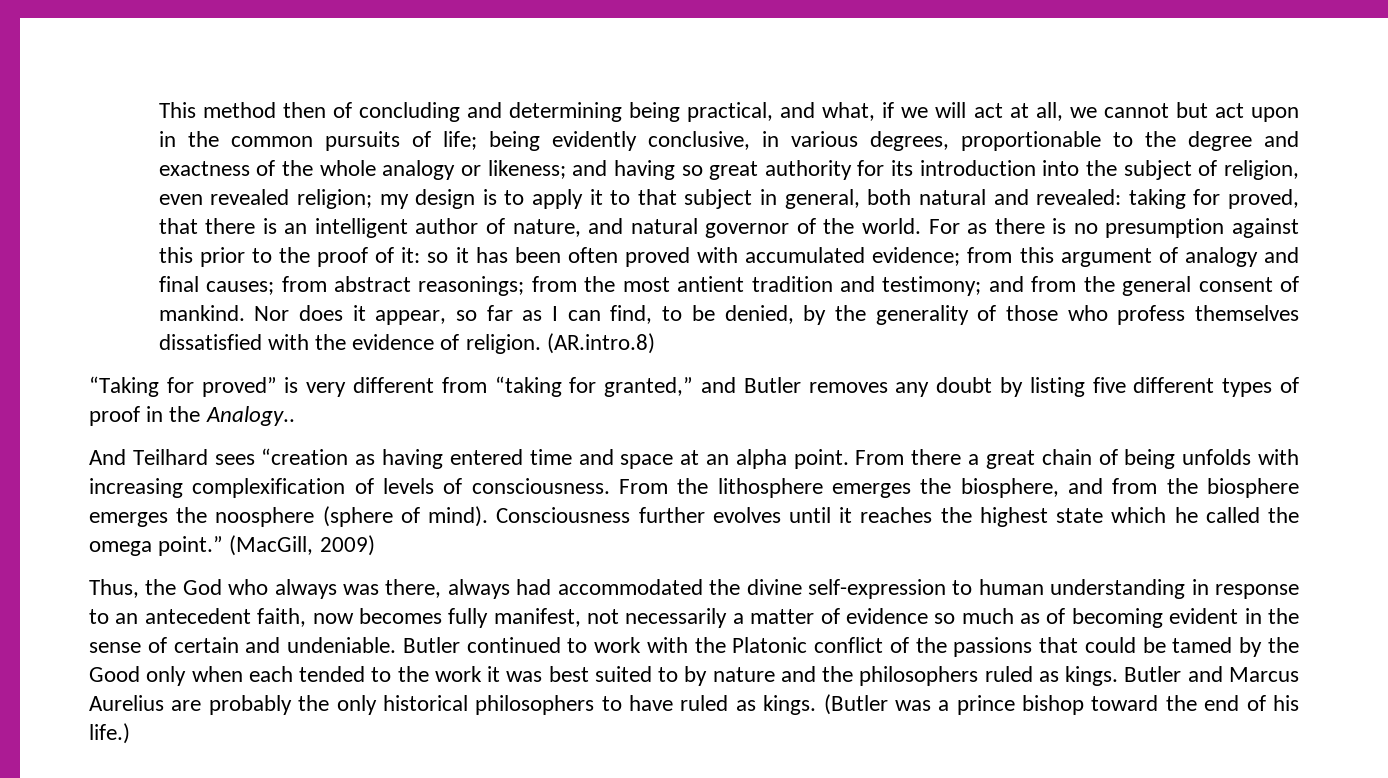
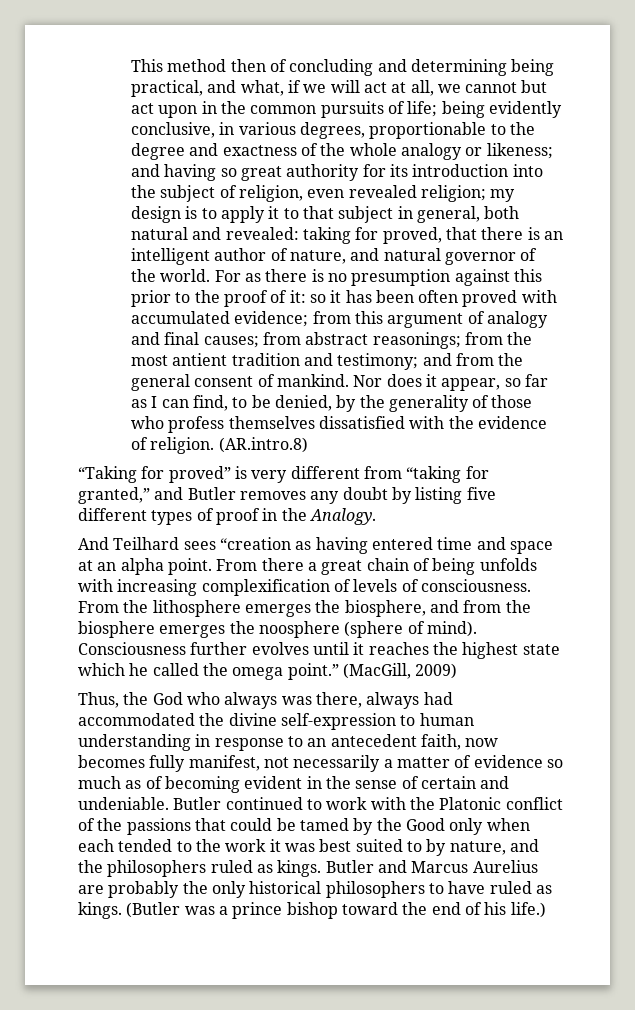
- “Taking for proved” is very different from “taking for granted,” and Butler removes any doubt by listing five different types of proof in the Analogy..
+ “Taking for proved” is very different from “taking for granted,” and Butler removes any doubt by listing five different types of proof in the Analogy.
- Butler continued to work with the Platonic conflict of the passions that could be tamed by the Good only when each tended to the work it was best suited to by nature and the philosophers ruled as kings.
+ Butler continued to work with the Platonic conflict of the passions that could be tamed by the Good only when each tended to the work it was best suited to by nature, and the philosophers ruled as kings.

